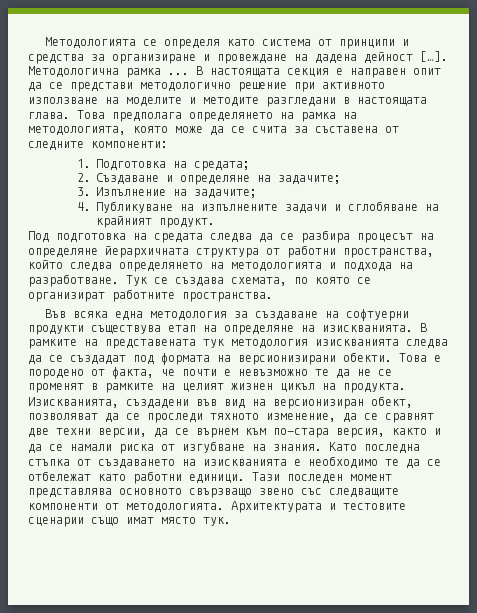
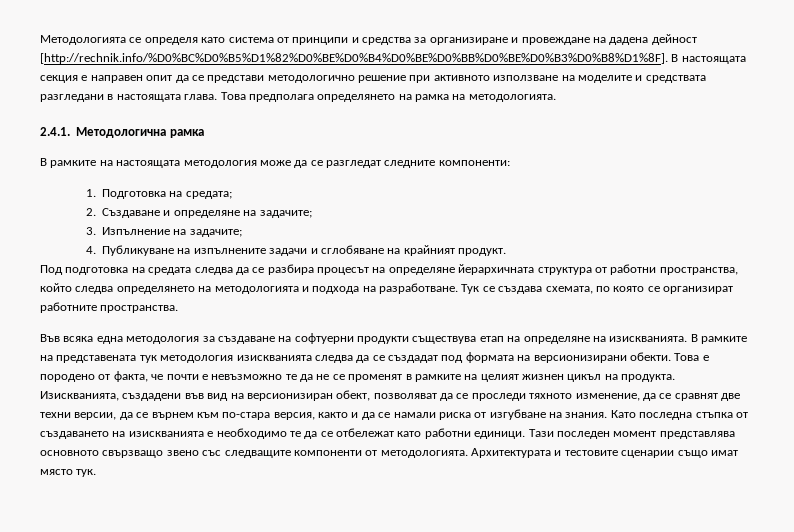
- Методологията се определя като система от принципи и средства за организиране и провеждане на дадена дейност […]. Методологична рамка ... В настоящата секция е направен опит да се представи методологично решение при активното използване на моделите и методите разгледани в настоящата глава.
+ Методологията се определя като система от принципи и средства за организиране и провеждане на дадена дейност [http://rechnik.info/%D0%BC%D0%B5%D1%82%D0%BE%D0%B4%D0%BE%D0%BB%D0%BE%D0%B3%D0%B8%D1%8F]. В настоящата секция е направен опит да се представи методологично решение при активното използване на моделите и средствата разгледани в настоящата глава.
- Това предполага определянето на рамка на методологията, която може да се счита за съставена от следните компоненти:
+ Това предполага определянето на рамка на методологията.
+ 2.4.1. Методологична рамка
+ В рамките на настоящата методология може да се разгледат следните компоненти:

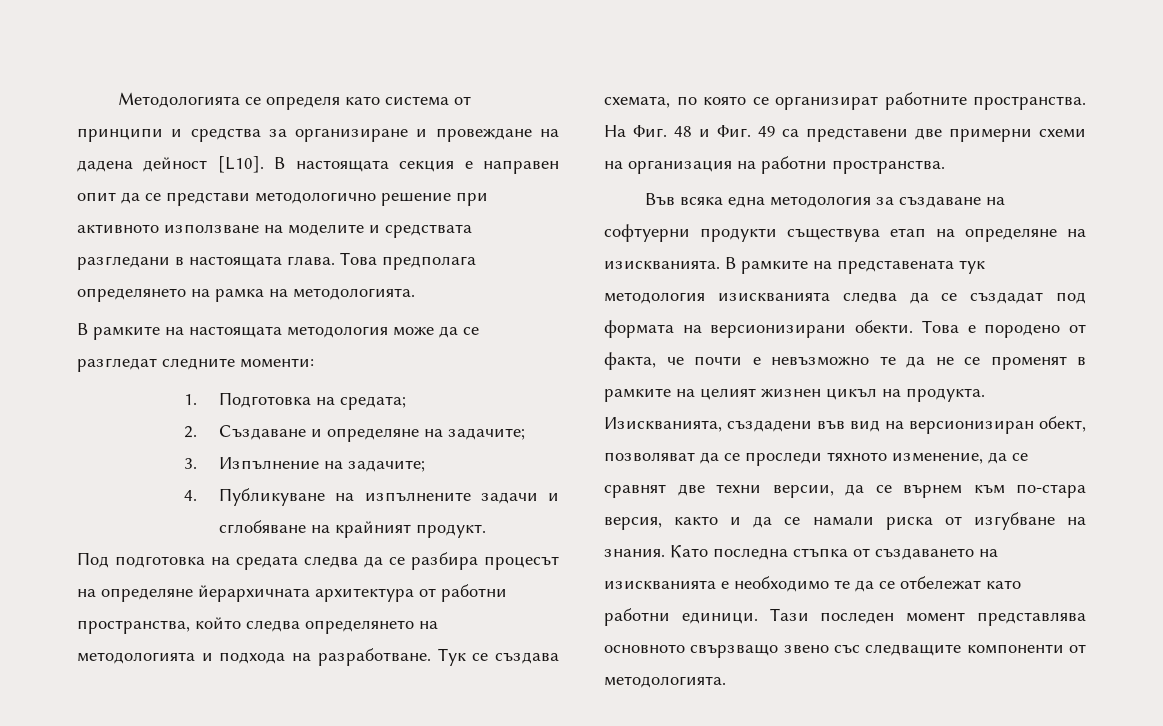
- Методологията се определя като система от принципи и средства за организиране и провеждане на дадена дейност [http://rechnik.info/%D0%BC%D0%B5%D1%82%D0%BE%D0%B4%D0%BE%D0%BB%D0%BE%D0%B3%D0%B8%D1%8F]. В настоящата секция е направен опит да се представи методологично решение при активното използване на моделите и средствата разгледани в настоящата глава.
+ Методологията се определя като система от принципи и средства за организиране и провеждане на дадена дейност [L10]. В настоящата секция е направен опит да се представи методологично решение при активното използване на моделите и средствата разгледани в настоящата глава.
- 2.4.1. Методологична рамка
- В рамките на настоящата методология може да се разгледат следните компоненти:
+ В рамките на настоящата методология може да се разгледат следните моменти:
- Под подготовка на средата следва да се разбира процесът на определяне йерархичната структура от работни пространства, който следва определянето на методологията и подхода на разработване.
+ Под подготовка на средата следва да се разбира процесът на определяне йерархичната архитектура от работни пространства, който следва определянето на методологията и подхода на разработване.
+ На Фиг. 48 и Фиг. 49 са представени две примерни схеми на организация на работни пространства.
- Архитектурата и тестовите сценарии също имат място тук.

